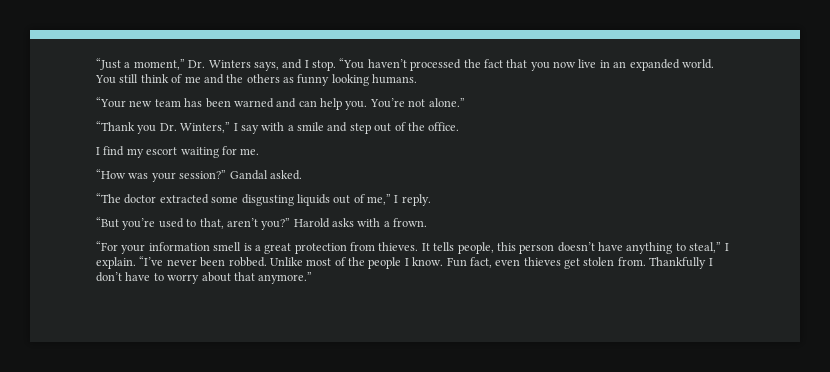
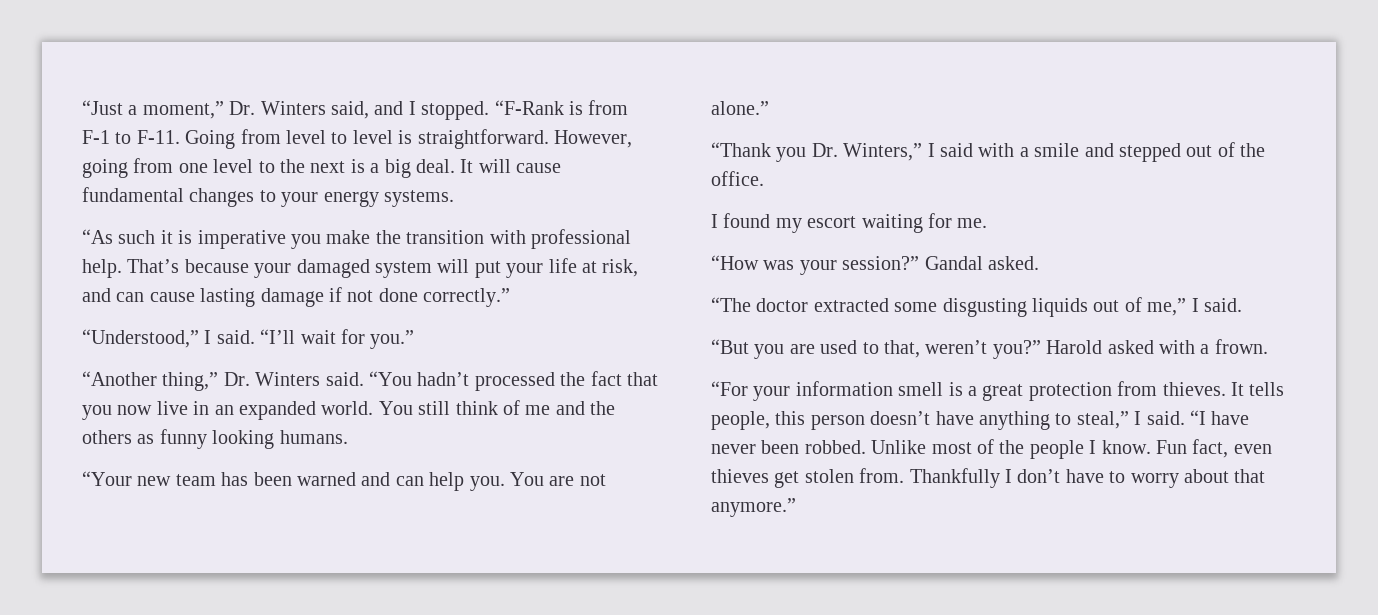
- “Just a moment,” Dr. Winters says, and I stop. “You haven’t processed the fact that you now live in an expanded world.
+ “Just a moment,” Dr. Winters said, and I stopped. “F-Rank is from F-1 to F-11. Going from level to level is straightforward. However, going from one level to the next is a big deal. It will cause fundamental changes to your energy systems.
+ “As such it is imperative you make the transition with professional help. That’s because your damaged system will put your life at risk, and can cause lasting damage if not done correctly.”
+ “Understood,” I said. “I’ll wait for you.”
+ “Another thing,” Dr. Winters said. “You hadn’t processed the fact that you now live in an expanded world.
- You’re not alone.”
+ You are not alone.”
- “Thank you Dr. Winters,” I say with a smile and step out of the office.
+ “Thank you Dr. Winters,” I said with a smile and stepped out of the office.
- I find my escort waiting for me.
+ I found my escort waiting for me.
- “The doctor extracted some disgusting liquids out of me,” I reply.
+ “The doctor extracted some disgusting liquids out of me,” I said.
- “But you’re used to that, aren’t you?”
+ “But you are used to that, weren’t you?”
- Harold asks with a frown.
+ Harold asked with a frown.
- It tells people, this person doesn’t have anything to steal,” I explain. “I’ve never been robbed.
+ It tells people, this person doesn’t have anything to steal,” I said. “I have never been robbed.

